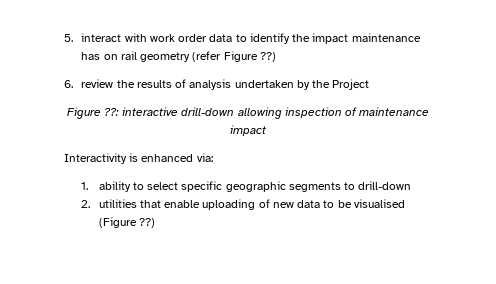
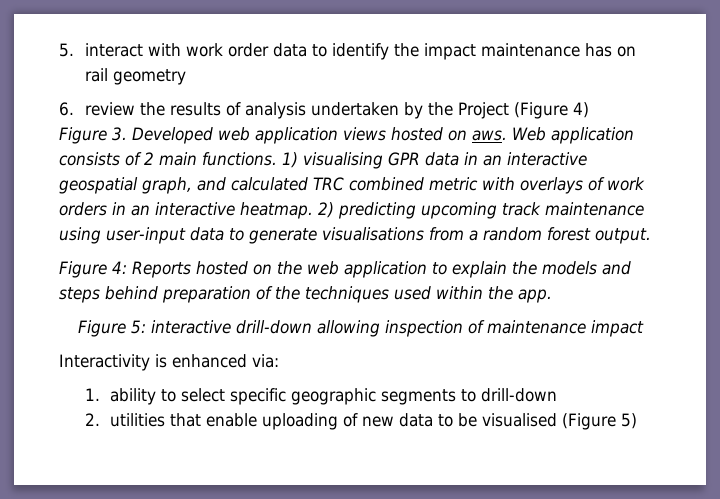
- 5. interact with work order data to identify the impact maintenance has on rail geometry (refer Figure ??)
+ 5. interact with work order data to identify the impact maintenance has on rail geometry
- 6. review the results of analysis undertaken by the Project
- Figure ??: interactive drill-down allowing inspection of maintenance impact
+ 6. review the results of analysis undertaken by the Project (Figure 4)
+ Figure 3. Developed web application views hosted on aws. Web application consists of 2 main functions. 1) visualising GPR data in an interactive geospatial graph, and calculated TRC combined metric with overlays of work orders in an interactive heatmap. 2) predicting upcoming track maintenance using user-input data to generate visualisations from a random forest output.
+ Figure 4: Reports hosted on the web application to explain the models and steps behind preparation of the techniques used within the app.
+ Figure 5: interactive drill-down allowing inspection of maintenance impact
- 2. utilities that enable uploading of new data to be visualised (Figure ??)
+ 2. utilities that enable uploading of new data to be visualised (Figure 5)

